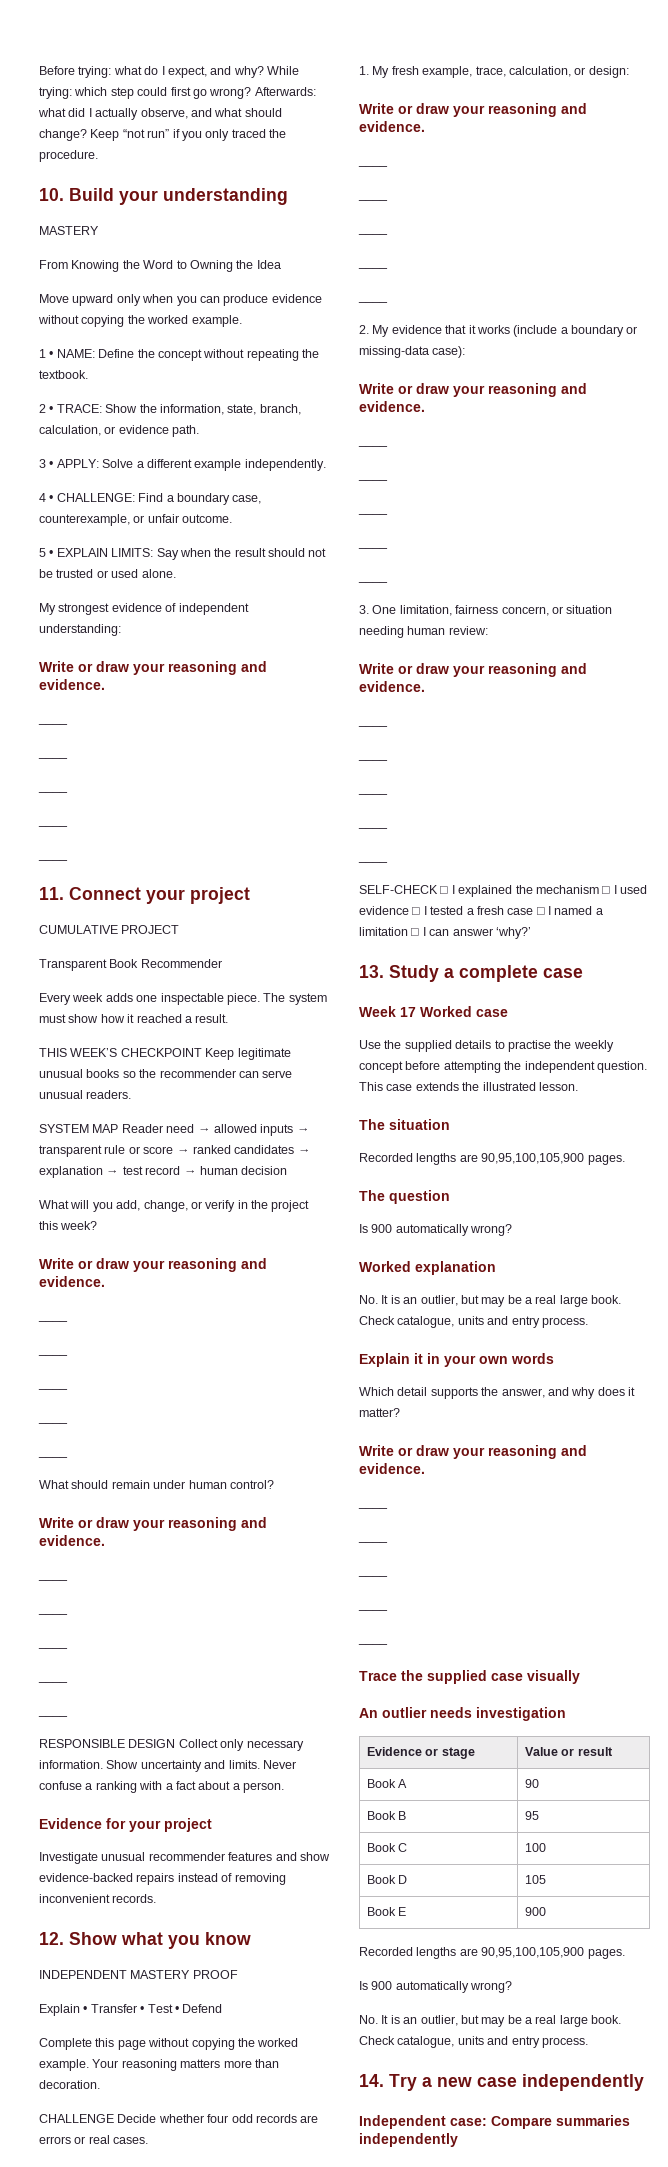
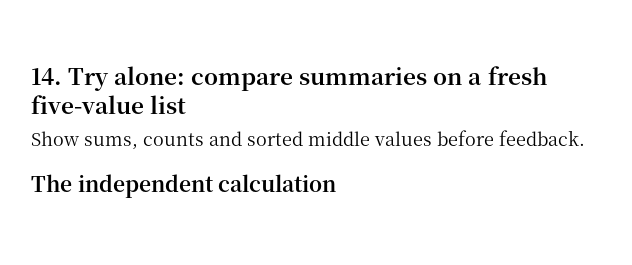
- Before trying: what do I expect, and why? While trying: which step could first go wrong? Afterwards: what did I actually observe, and what should change? Keep “not run” if you only traced the procedure.
- 10. Build your understanding
- MASTERY
- From Knowing the Word to Owning the Idea
- Move upward only when you can produce evidence without copying the worked example.
- 1 • NAME: Define the concept without repeating the textbook.
- 2 • TRACE: Show the information, state, branch, calculation, or evidence path.
- 3 • APPLY: Solve a different example independently.
- 4 • CHALLENGE: Find a boundary case, counterexample, or unfair outcome.
- 5 • EXPLAIN LIMITS: Say when the result should not be trusted or used alone.
- My strongest evidence of independent understanding:
- Write or draw your reasoning and evidence.
- ____
- ____
- ____
- ____
- ____
- 11. Connect your project
- CUMULATIVE PROJECT
- Transparent Book Recommender
- Every week adds one inspectable piece. The system must show how it reached a result.
- THIS WEEK’S CHECKPOINT Keep legitimate unusual books so the recommender can serve unusual readers.
- SYSTEM MAP Reader need → allowed inputs → transparent rule or score → ranked candidates → explanation → test record → human decision
- What will you add, change, or verify in the project this week?
- Write or draw your reasoning and evidence.
- ____
- ____
- ____
- ____
- ____
- What should remain under human control?
- Write or draw your reasoning and evidence.
- ____
- ____
- ____
- ____
- ____
- RESPONSIBLE DESIGN Collect only necessary information. Show uncertainty and limits. Never confuse a ranking with a fact about a person.
- Evidence for your project
- Investigate unusual recommender features and show evidence-backed repairs instead of removing inconvenient records.
- 12. Show what you know
- INDEPENDENT MASTERY PROOF
- Explain • Transfer • Test • Defend
- Complete this page without copying the worked example. Your reasoning matters more than decoration.
- CHALLENGE Decide whether four odd records are errors or real cases.
- 1. My fresh example, trace, calculation, or design:
- Write or draw your reasoning and evidence.
- ____
- ____
- ____
- ____
- ____
- 2. My evidence that it works (include a boundary or missing-data case):
- Write or draw your reasoning and evidence.
- ____
- ____
- ____
- ____
- ____
- 3. One limitation, fairness concern, or situation needing human review:
- Write or draw your reasoning and evidence.
- ____
- ____
- ____
- ____
- ____
- SELF-CHECK □ I explained the mechanism □ I used evidence □ I tested a fresh case □ I named a limitation □ I can answer ‘why?’
- 13. Study a complete case
- Week 17 Worked case
- Use the supplied details to practise the weekly concept before attempting the independent question. This case extends the illustrated lesson.
- The situation
- Recorded lengths are 90,95,100,105,900 pages.
- The question
- Is 900 automatically wrong?
- Worked explanation
- No. It is an outlier, but may be a real large book. Check catalogue, units and entry process.
- Explain it in your own words
- Which detail supports the answer, and why does it matter?
- Write or draw your reasoning and evidence.
- ____
- ____
- ____
- ____
- ____
- Trace the supplied case visually
- An outlier needs investigation
- Evidence or stage | Value or result
- Book A | 90
- Book B | 95
- Book C | 100
- Book D | 105
- Book E | 900
- Recorded lengths are 90,95,100,105,900 pages.
- Is 900 automatically wrong?
- No. It is an outlier, but may be a real large book. Check catalogue, units and entry process.
- 14. Try a new case independently
- Independent case: Compare summaries independently
+ 14. Try alone: compare summaries on a fresh five-value list
+ Show sums, counts and sorted middle values before feedback.
+ The independent calculation

